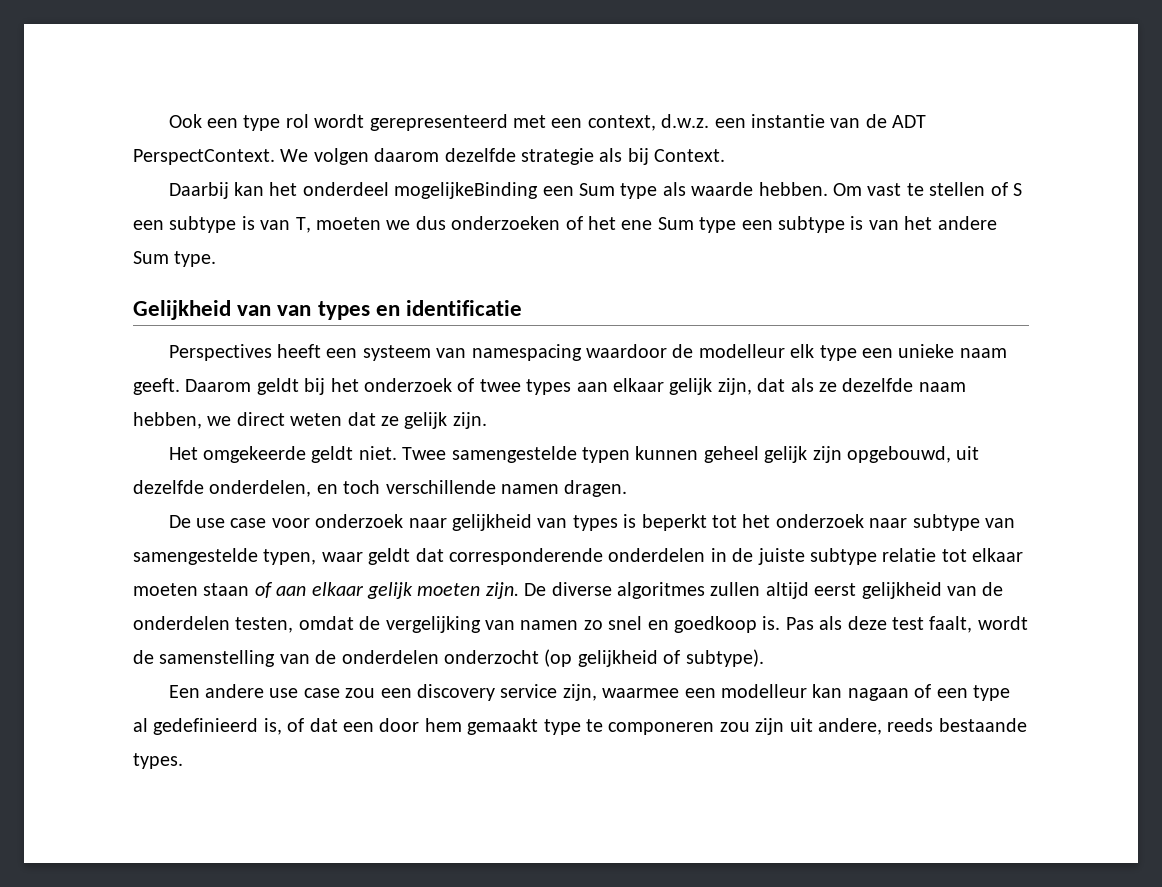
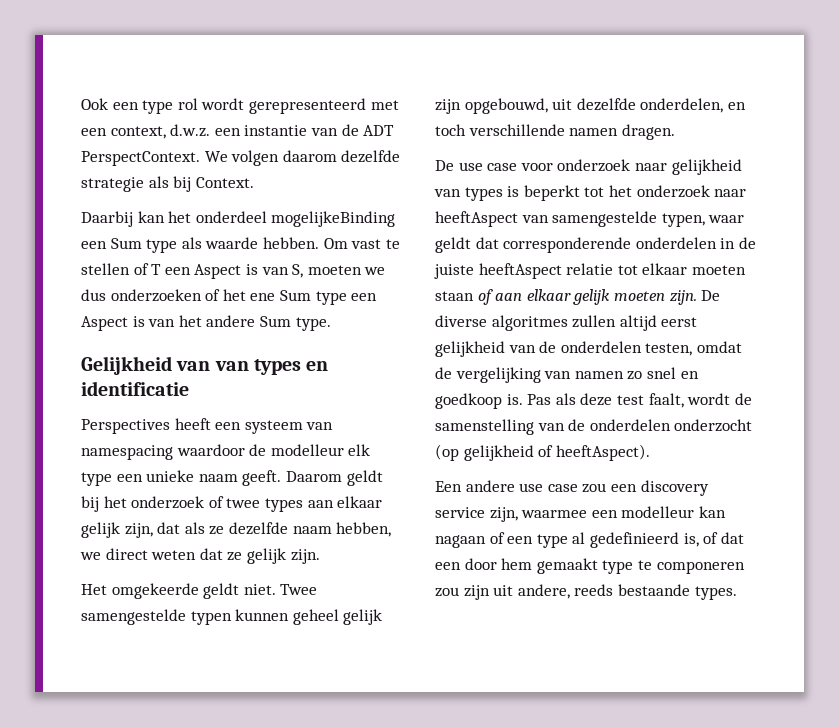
- Om vast te stellen of S een subtype is van T, moeten we dus onderzoeken of het ene Sum type een subtype is van het andere Sum type.
+ Om vast te stellen of T een Aspect is van S, moeten we dus onderzoeken of het ene Sum type een Aspect is van het andere Sum type.
- De use case voor onderzoek naar gelijkheid van types is beperkt tot het onderzoek naar subtype van samengestelde typen, waar geldt dat corresponderende onderdelen in de juiste subtype relatie tot elkaar moeten staan of aan elkaar gelijk moeten zijn.
+ De use case voor onderzoek naar gelijkheid van types is beperkt tot het onderzoek naar heeftAspect van samengestelde typen, waar geldt dat corresponderende onderdelen in de juiste heeftAspect relatie tot elkaar moeten staan of aan elkaar gelijk moeten zijn.
- Pas als deze test faalt, wordt de samenstelling van de onderdelen onderzocht (op gelijkheid of subtype).
+ Pas als deze test faalt, wordt de samenstelling van de onderdelen onderzocht (op gelijkheid of heeftAspect).

